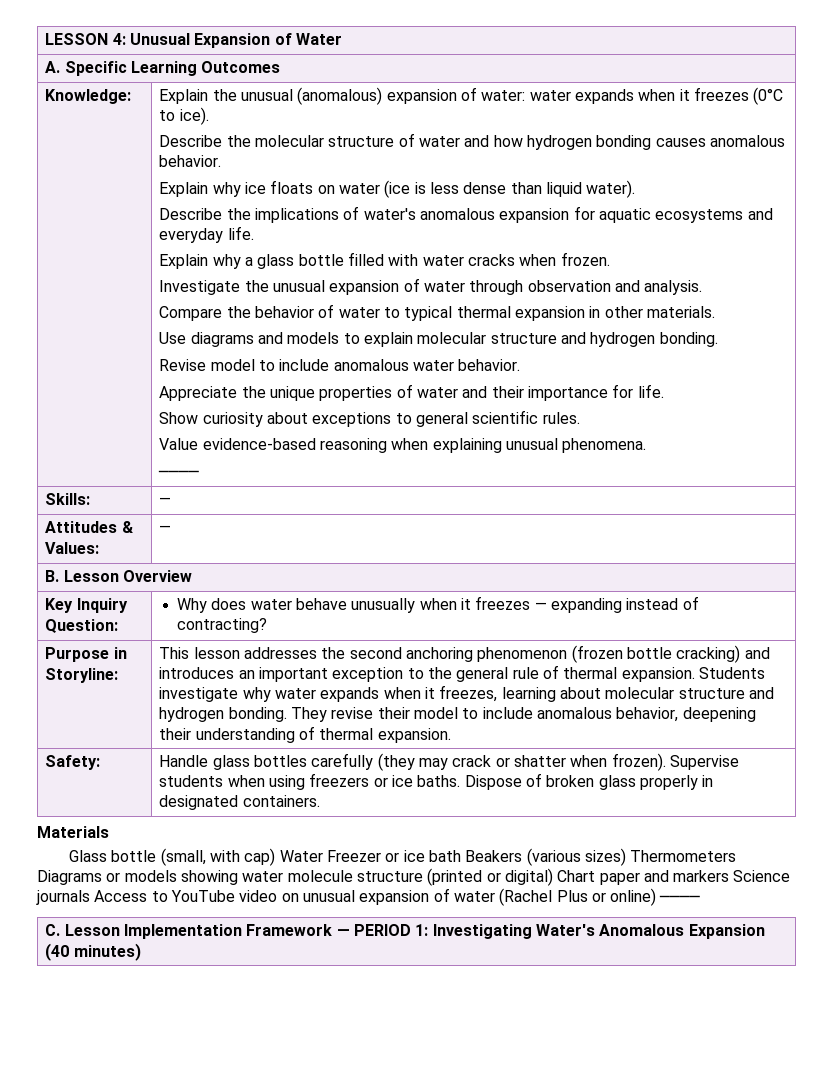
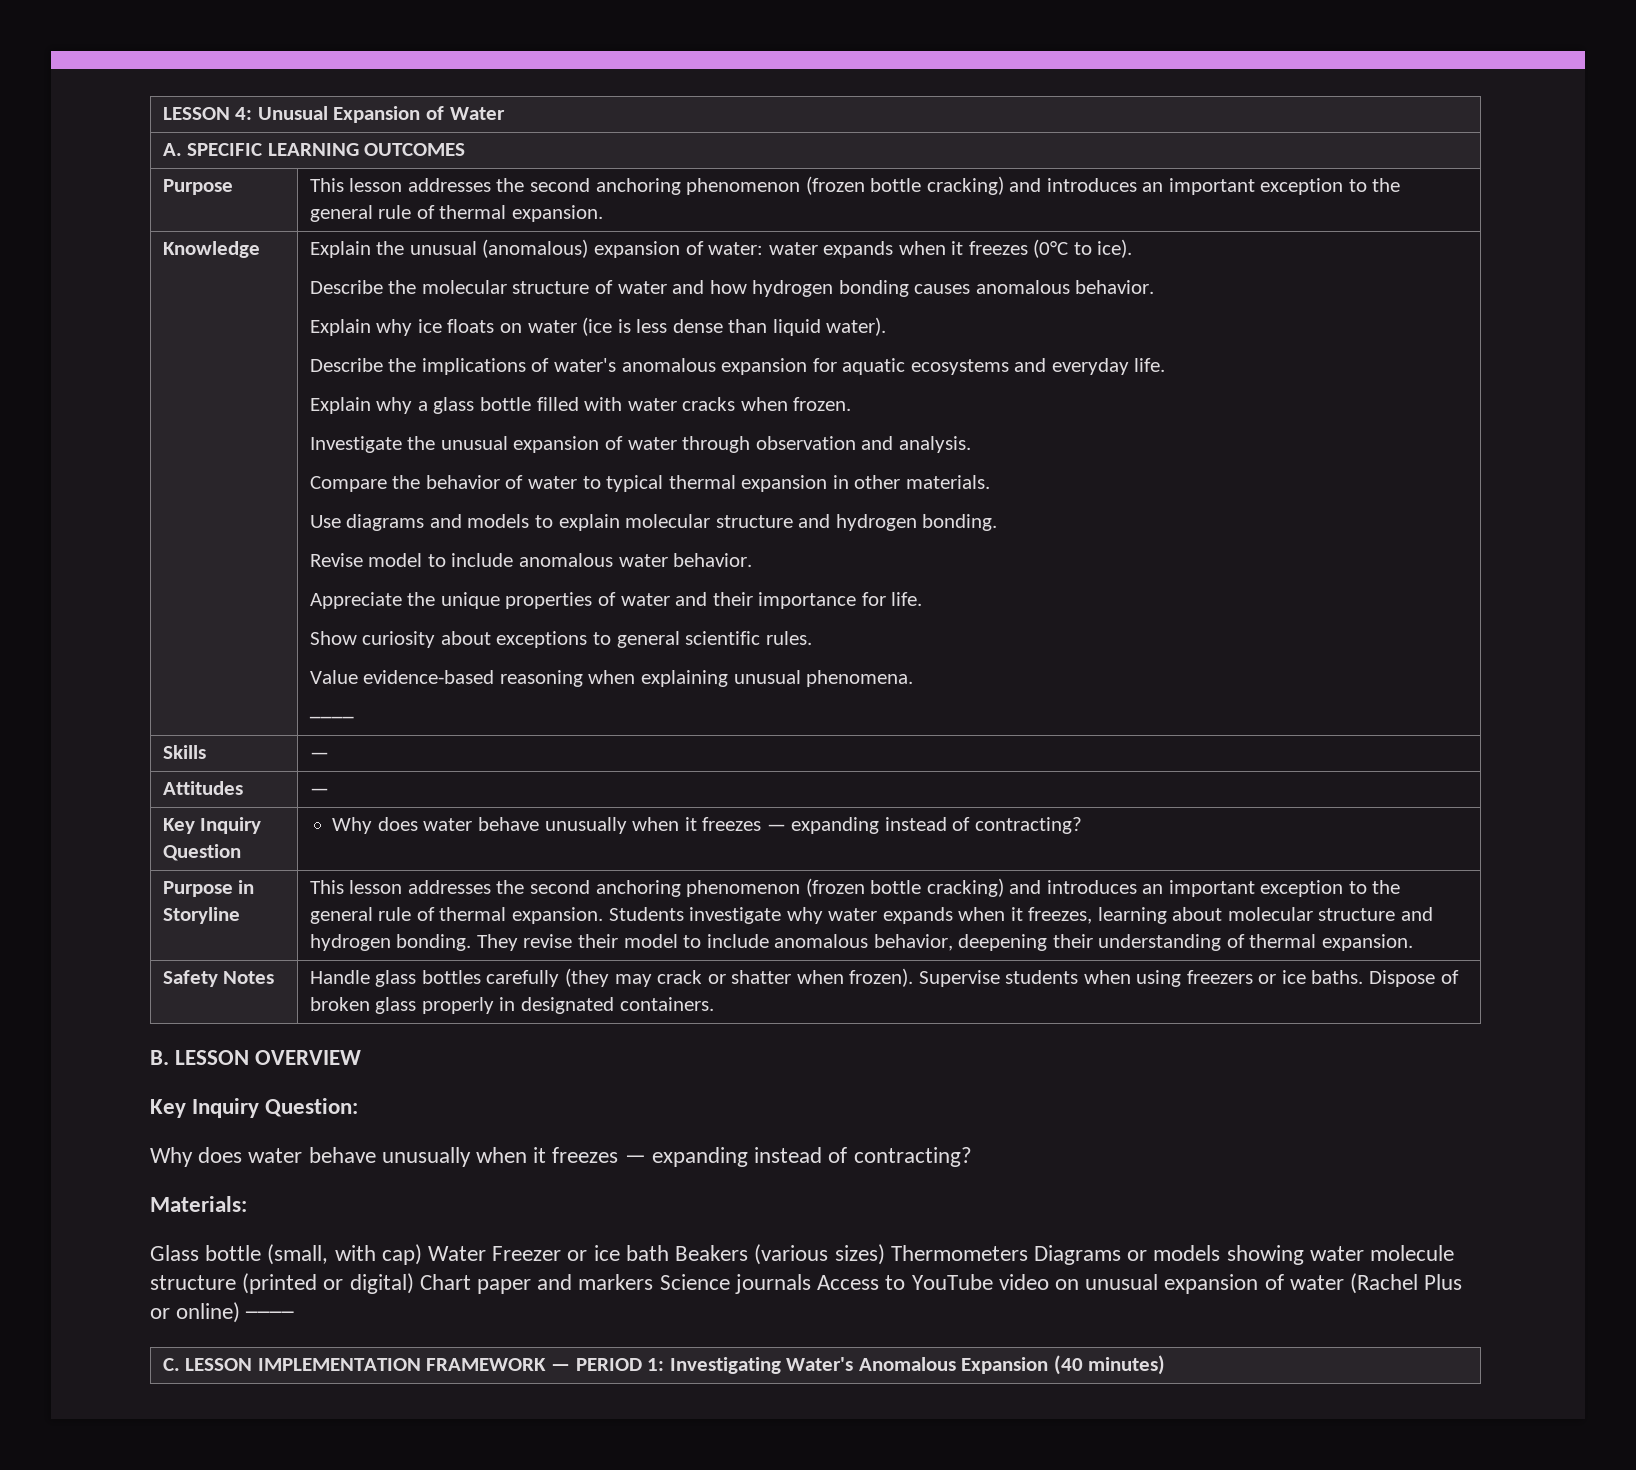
- A. Specific Learning Outcomes
- Knowledge:
+ A. SPECIFIC LEARNING OUTCOMES
+ Purpose | This lesson addresses the second anchoring phenomenon (frozen bottle cracking) and introduces an important exception to the general rule of thermal expansion.
+ Knowledge
- Skills: | —
+ Skills | —
- Attitudes & Values: | —
- B. Lesson Overview
- Key Inquiry Question: | Why does water behave unusually when it freezes — expanding instead of contracting?
+ Attitudes | —
+ Key Inquiry Question | Why does water behave unusually when it freezes — expanding instead of contracting?
- Purpose in Storyline:
+ Purpose in Storyline
- Safety: | Handle glass bottles carefully (they may crack or shatter when frozen). Supervise students when using freezers or ice baths. Dispose of broken glass properly in designated containers.
+ Safety Notes | Handle glass bottles carefully (they may crack or shatter when frozen). Supervise students when using freezers or ice baths. Dispose of broken glass properly in designated containers.
- Materials
+ B. LESSON OVERVIEW
+ Key Inquiry Question:
+ Why does water behave unusually when it freezes — expanding instead of contracting?
+ Materials:
- C. Lesson Implementation Framework — PERIOD 1: Investigating Water's Anomalous Expansion (40 minutes)
+ C. LESSON IMPLEMENTATION FRAMEWORK — PERIOD 1: Investigating Water's Anomalous Expansion (40 minutes)

